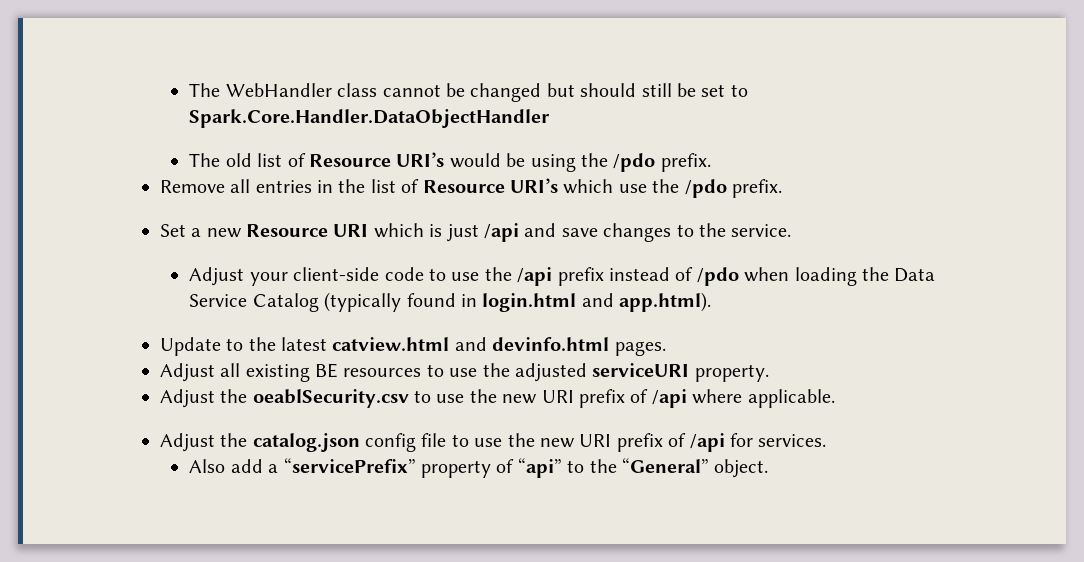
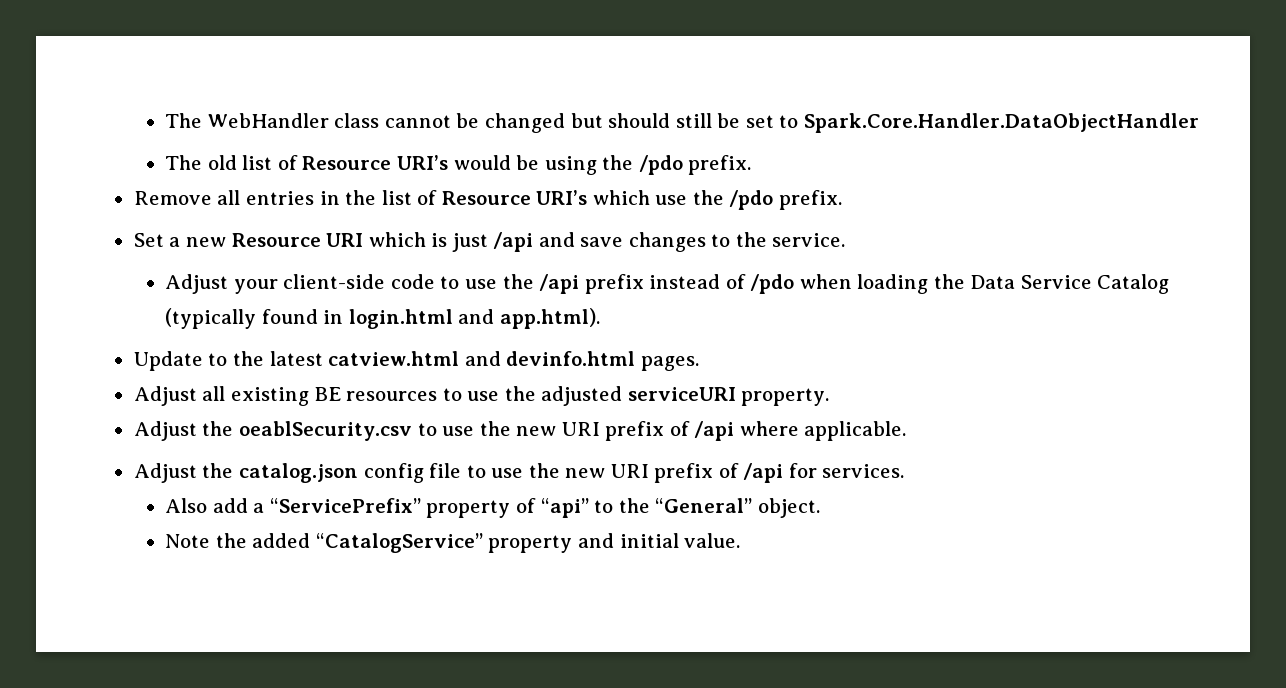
- Also add a “servicePrefix” property of “api” to the “General” object.
+ Also add a “ServicePrefix” property of “api” to the “General” object.
+ Note the added “CatalogService” property and initial value.

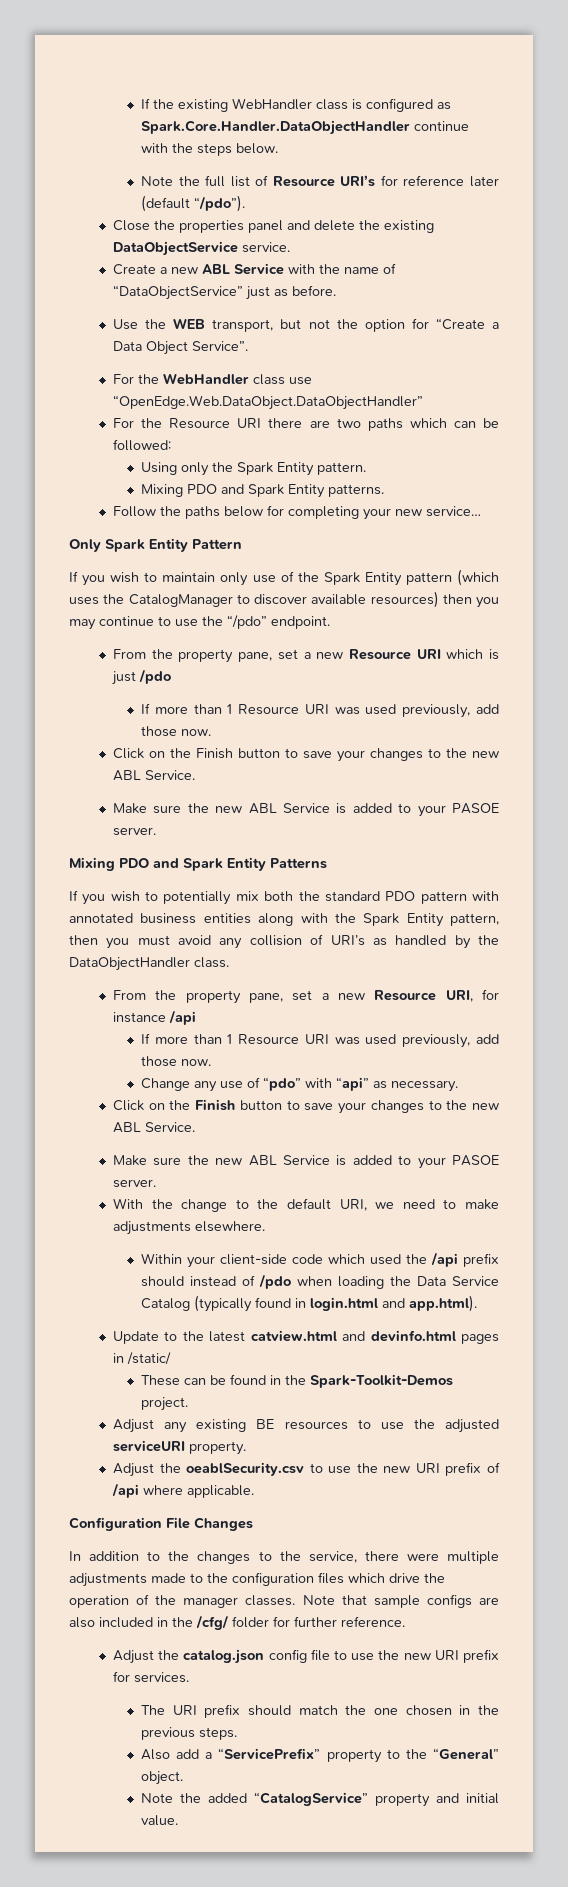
- The WebHandler class cannot be changed but should still be set to Spark.Core.Handler.DataObjectHandler
- The old list of Resource URI’s would be using the /pdo prefix.
- Remove all entries in the list of Resource URI’s which use the /pdo prefix.
- Set a new Resource URI which is just /api and save changes to the service.
- Adjust your client-side code to use the /api prefix instead of /pdo when loading the Data Service Catalog (typically found in login.html and app.html).
+ If the existing WebHandler class is configured as Spark.Core.Handler.DataObjectHandler continue with the steps below.
+ Note the full list of Resource URI’s for reference later (default “/pdo”).
+ Close the properties panel and delete the existing DataObjectService service.
+ Create a new ABL Service with the name of “DataObjectService” just as before.
+ Use the WEB transport, but not the option for “Create a Data Object Service”.
+ For the WebHandler class use “OpenEdge.Web.DataObject.DataObjectHandler”
+ For the Resource URI there are two paths which can be followed:
+ Using only the Spark Entity pattern.
+ Mixing PDO and Spark Entity patterns.
+ Follow the paths below for completing your new service…
+ Only Spark Entity Pattern
+ If you wish to maintain only use of the Spark Entity pattern (which uses the CatalogManager to discover available resources) then you may continue to use the “/pdo” endpoint.
+ From the property pane, set a new Resource URI which is just /pdo
+ If more than 1 Resource URI was used previously, add those now.
+ Click on the Finish button to save your changes to the new ABL Service.
+ Make sure the new ABL Service is added to your PASOE server.
+ Mixing PDO and Spark Entity Patterns
+ If you wish to potentially mix both the standard PDO pattern with annotated business entities along with the Spark Entity pattern, then you must avoid any collision of URI’s as handled by the DataObjectHandler class.
+ From the property pane, set a new Resource URI, for instance /api
+ If more than 1 Resource URI was used previously, add those now.
+ Change any use of “pdo” with “api” as necessary.
+ Click on the Finish button to save your changes to the new ABL Service.
+ Make sure the new ABL Service is added to your PASOE server.
+ With the change to the default URI, we need to make adjustments elsewhere.
+ Within your client-side code which used the /api prefix should instead of /pdo when loading the Data Service Catalog (typically found in login.html and app.html).
- Update to the latest catview.html and devinfo.html pages.
- Adjust all existing BE resources to use the adjusted serviceURI property.
+ Update to the latest catview.html and devinfo.html pages in /static/
+ These can be found in the Spark-Toolkit-Demos project.
+ Adjust any existing BE resources to use the adjusted serviceURI property.
+ Configuration File Changes
+ In addition to the changes to the service, there were multiple adjustments made to the configuration files which drive the operation of the manager classes. Note that sample configs are also included in the /cfg/ folder for further reference.
- Adjust the catalog.json config file to use the new URI prefix of /api for services.
+ Adjust the catalog.json config file to use the new URI prefix for services.
+ The URI prefix should match the one chosen in the previous steps.
- Also add a “ServicePrefix” property of “api” to the “General” object.
+ Also add a “ServicePrefix” property to the “General” object.

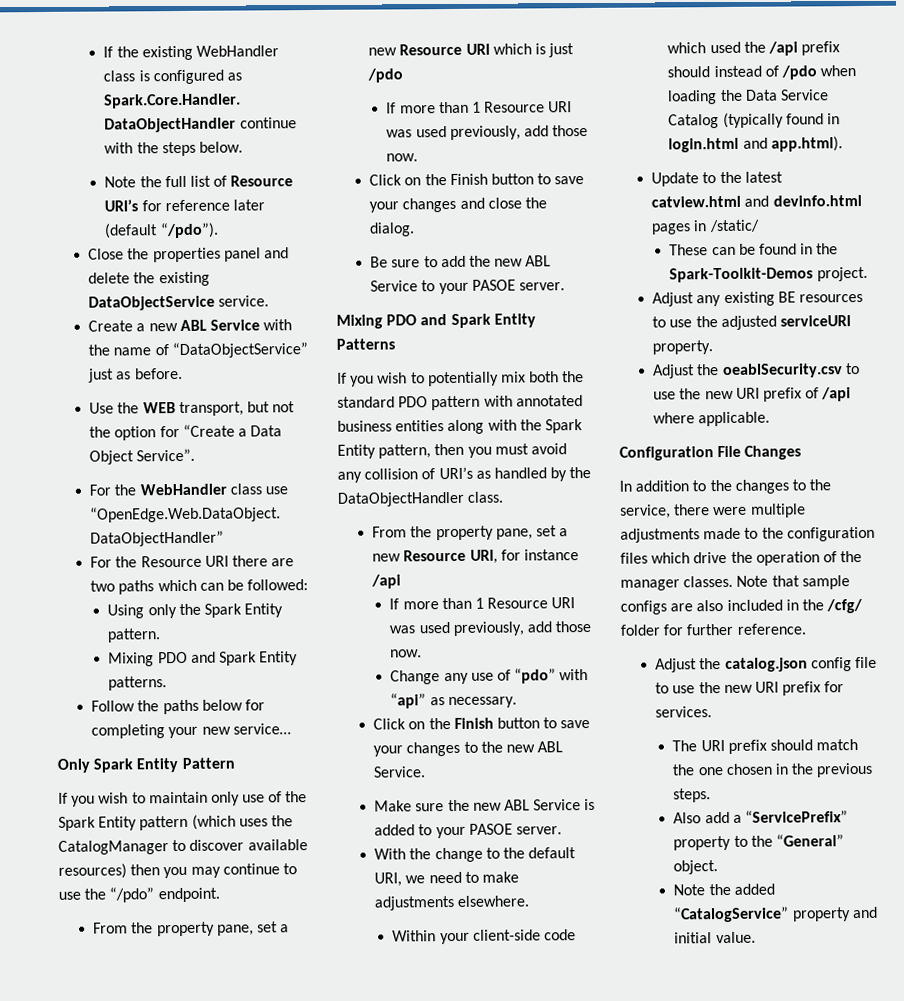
  From the property pane, set a new Resource URI which is just /pdo
  If more than 1 Resource URI was used previously, add those now.
- Click on the Finish button to save your changes to the new ABL Service.
- Make sure the new ABL Service is added to your PASOE server.
+ Click on the Finish button to save your changes and close the dialog.
+ Be sure to add the new ABL Service to your PASOE server.

